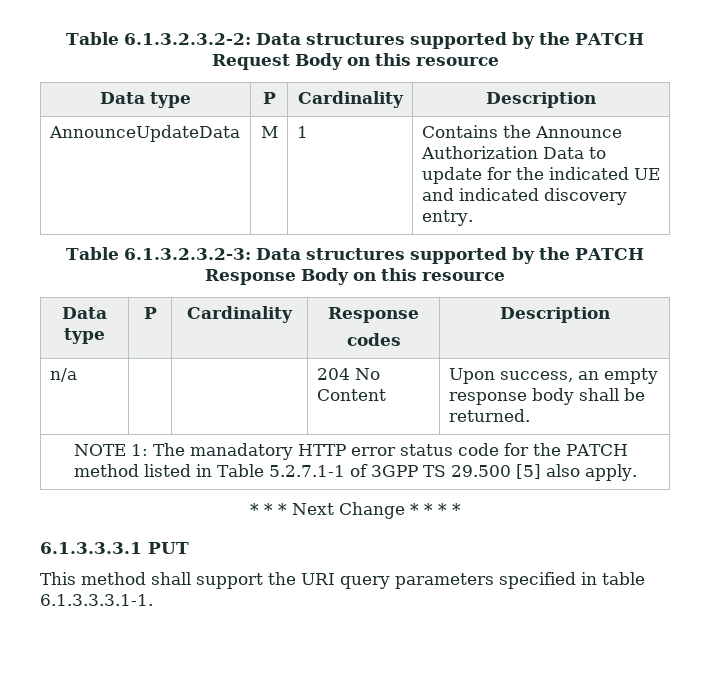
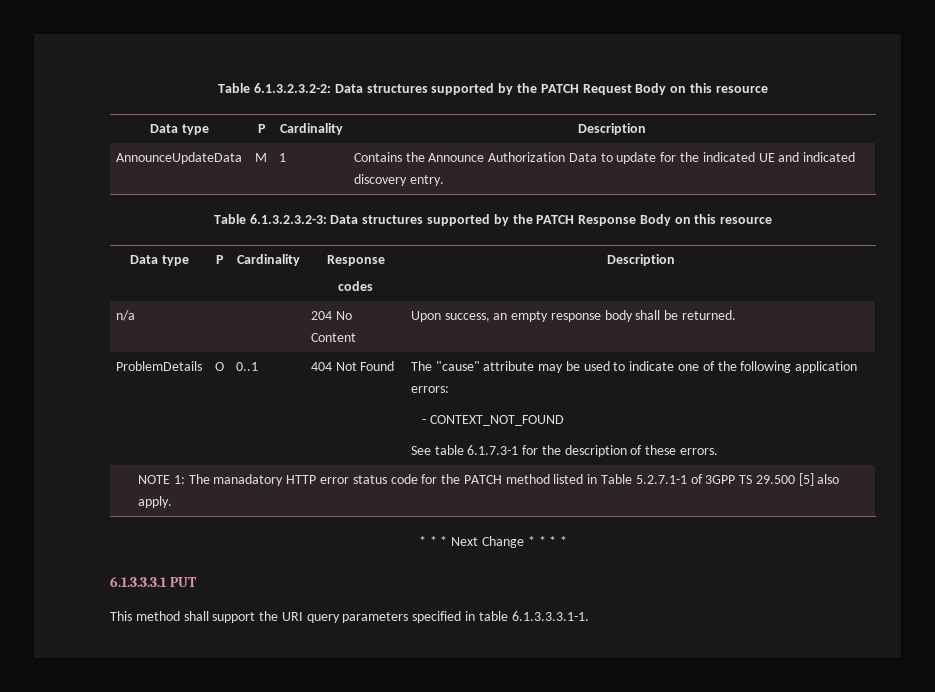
+ ProblemDetails | O | 0..1 | 404 Not Found | The "cause" attribute may be used to indicate one of the following application errors:
+ - CONTEXT_NOT_FOUND
+ See table 6.1.7.3-1 for the description of these errors.

